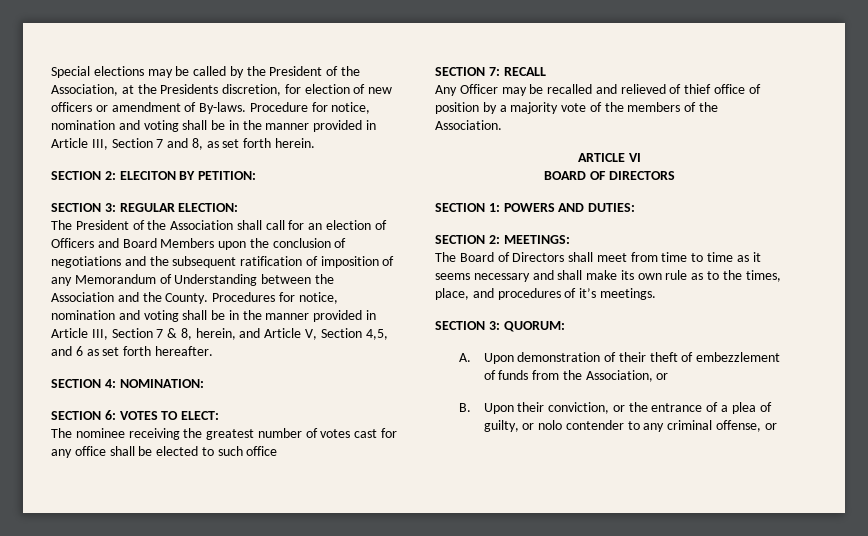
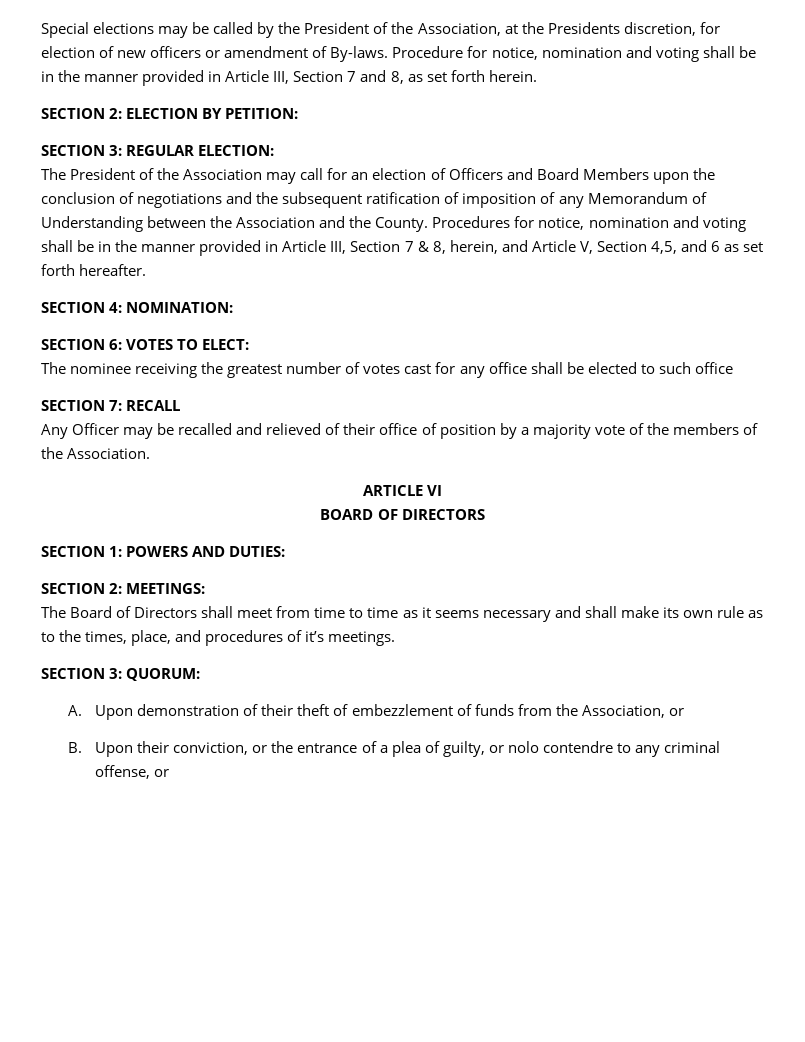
- SECTION 2: ELECITON BY PETITION:
+ SECTION 2: ELECTION BY PETITION:
- The President of the Association shall call for an election of Officers and Board Members upon the conclusion of negotiations and the subsequent ratification of imposition of any Memorandum of Understanding between the Association and the County.
+ The President of the Association may call for an election of Officers and Board Members upon the conclusion of negotiations and the subsequent ratification of imposition of any Memorandum of Understanding between the Association and the County.
- Any Officer may be recalled and relieved of thief office of position by a majority vote of the members of the Association.
+ Any Officer may be recalled and relieved of their office of position by a majority vote of the members of the Association.
- B. Upon their conviction, or the entrance of a plea of guilty, or nolo contender to any criminal offense, or
+ B. Upon their conviction, or the entrance of a plea of guilty, or nolo contendre to any criminal offense, or

